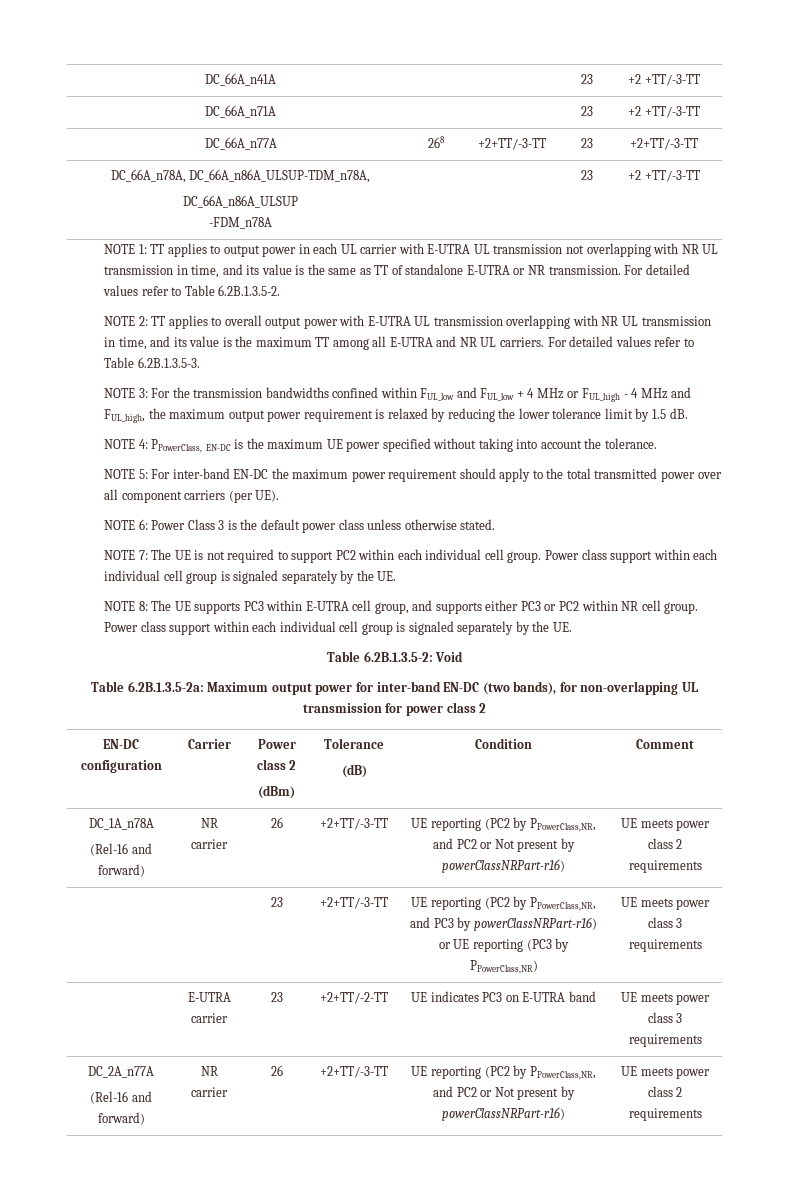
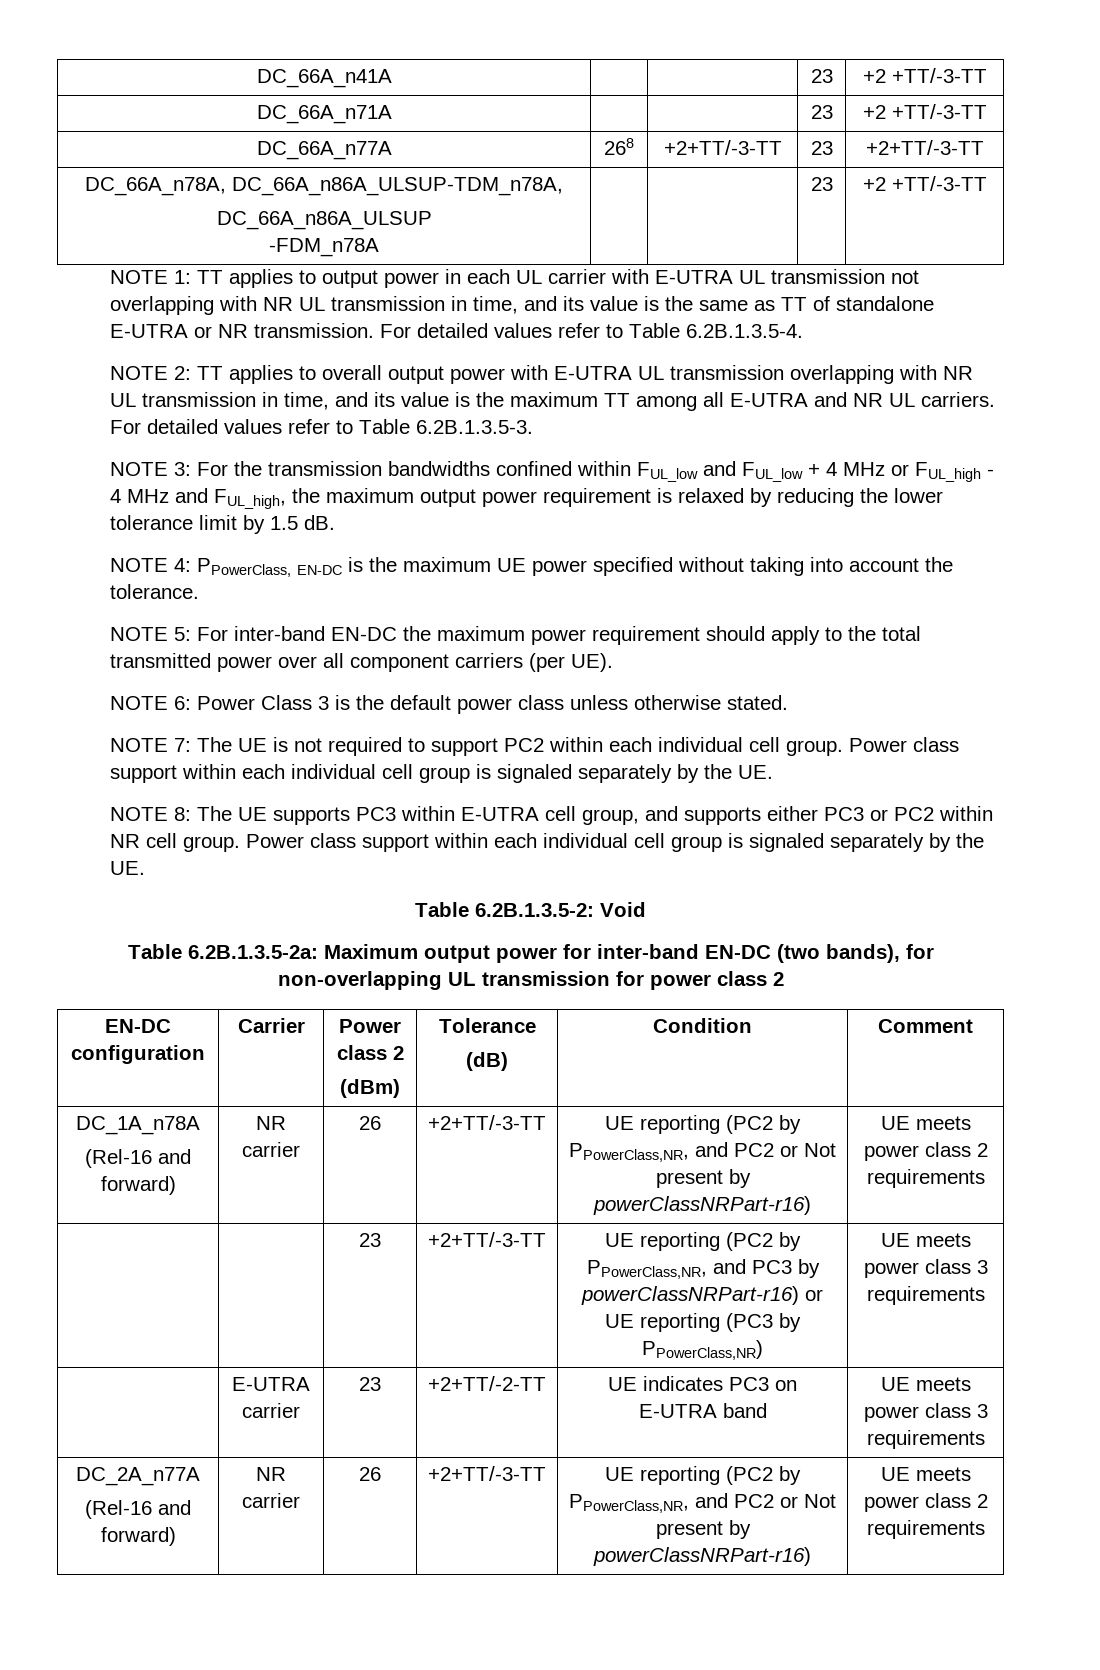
- For detailed values refer to Table 6.2B.1.3.5-2.
+ For detailed values refer to Table 6.2B.1.3.5-4.

